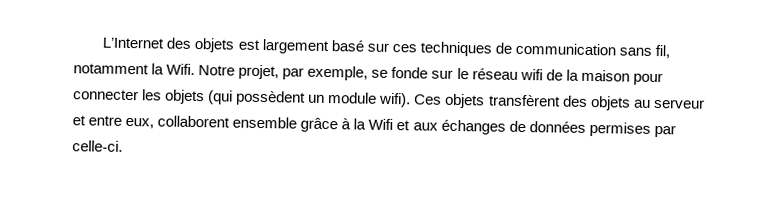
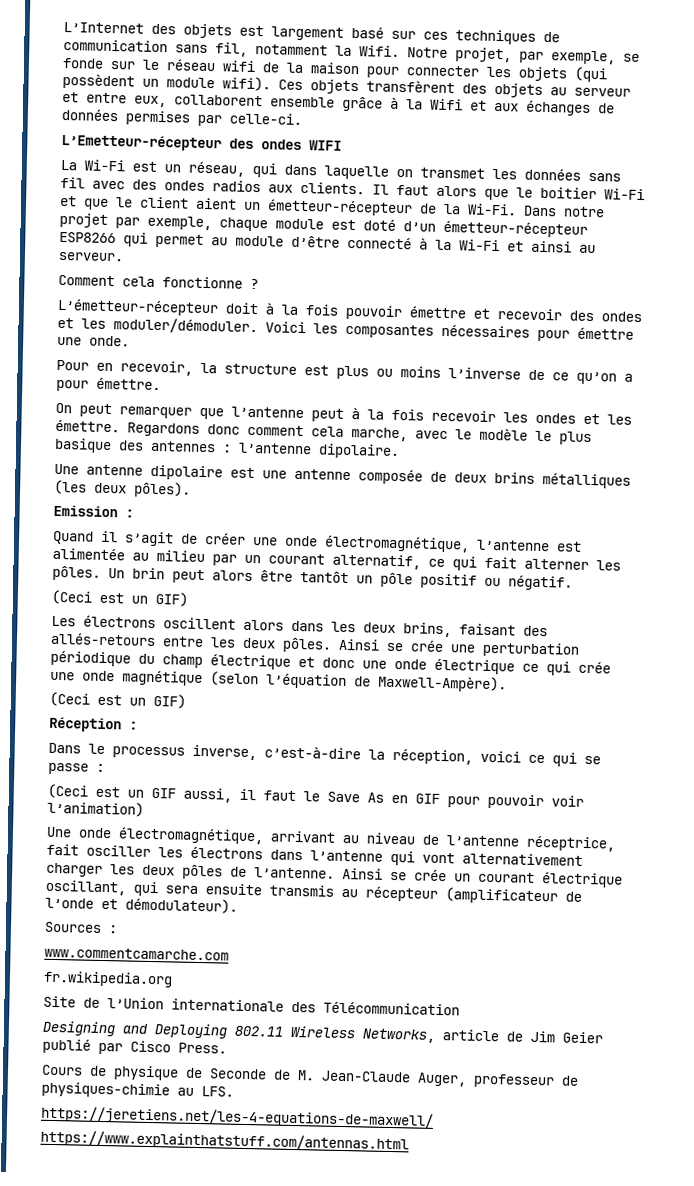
+ L’Emetteur-récepteur des ondes WIFI
+ La Wi-Fi est un réseau, qui dans laquelle on transmet les données sans fil avec des ondes radios aux clients. Il faut alors que le boitier Wi-Fi et que le client aient un émetteur-récepteur de la Wi-Fi. Dans notre projet par exemple, chaque module est doté d’un émetteur-récepteur ESP8266 qui permet au module d’être connecté à la Wi-Fi et ainsi au serveur.
+ Comment cela fonctionne ?
+ L’émetteur-récepteur doit à la fois pouvoir émettre et recevoir des ondes et les moduler/démoduler. Voici les composantes nécessaires pour émettre une onde.
+ Pour en recevoir, la structure est plus ou moins l’inverse de ce qu’on a pour émettre.
+ On peut remarquer que l’antenne peut à la fois recevoir les ondes et les émettre. Regardons donc comment cela marche, avec le modèle le plus basique des antennes : l’antenne dipolaire.
+ Une antenne dipolaire est une antenne composée de deux brins métalliques (les deux pôles).
+ Emission :
+ Quand il s’agit de créer une onde électromagnétique, l’antenne est alimentée au milieu par un courant alternatif, ce qui fait alterner les pôles. Un brin peut alors être tantôt un pôle positif ou négatif.
+ (Ceci est un GIF)
+ Les électrons oscillent alors dans les deux brins, faisant des allés-retours entre les deux pôles. Ainsi se crée une perturbation périodique du champ électrique et donc une onde électrique ce qui crée une onde magnétique (selon l’équation de Maxwell-Ampère).
+ (Ceci est un GIF)
+ Réception :
+ Dans le processus inverse, c’est-à-dire la réception, voici ce qui se passe :
+ (Ceci est un GIF aussi, il faut le Save As en GIF pour pouvoir voir l’animation)
+ Une onde électromagnétique, arrivant au niveau de l’antenne réceptrice, fait osciller les électrons dans l’antenne qui vont alternativement charger les deux pôles de l’antenne. Ainsi se crée un courant électrique oscillant, qui sera ensuite transmis au récepteur (amplificateur de l’onde et démodulateur).
+ Sources :
+ www.commentcamarche.com
+ fr.wikipedia.org
+ Site de l’Union internationale des Télécommunication
+ Designing and Deploying 802.11 Wireless Networks, article de Jim Geier publié par Cisco Press.
+ Cours de physique de Seconde de M. Jean-Claude Auger, professeur de physiques-chimie au LFS.
+ https://jeretiens.net/les-4-equations-de-maxwell/
+ https://www.explainthatstuff.com/antennas.html

